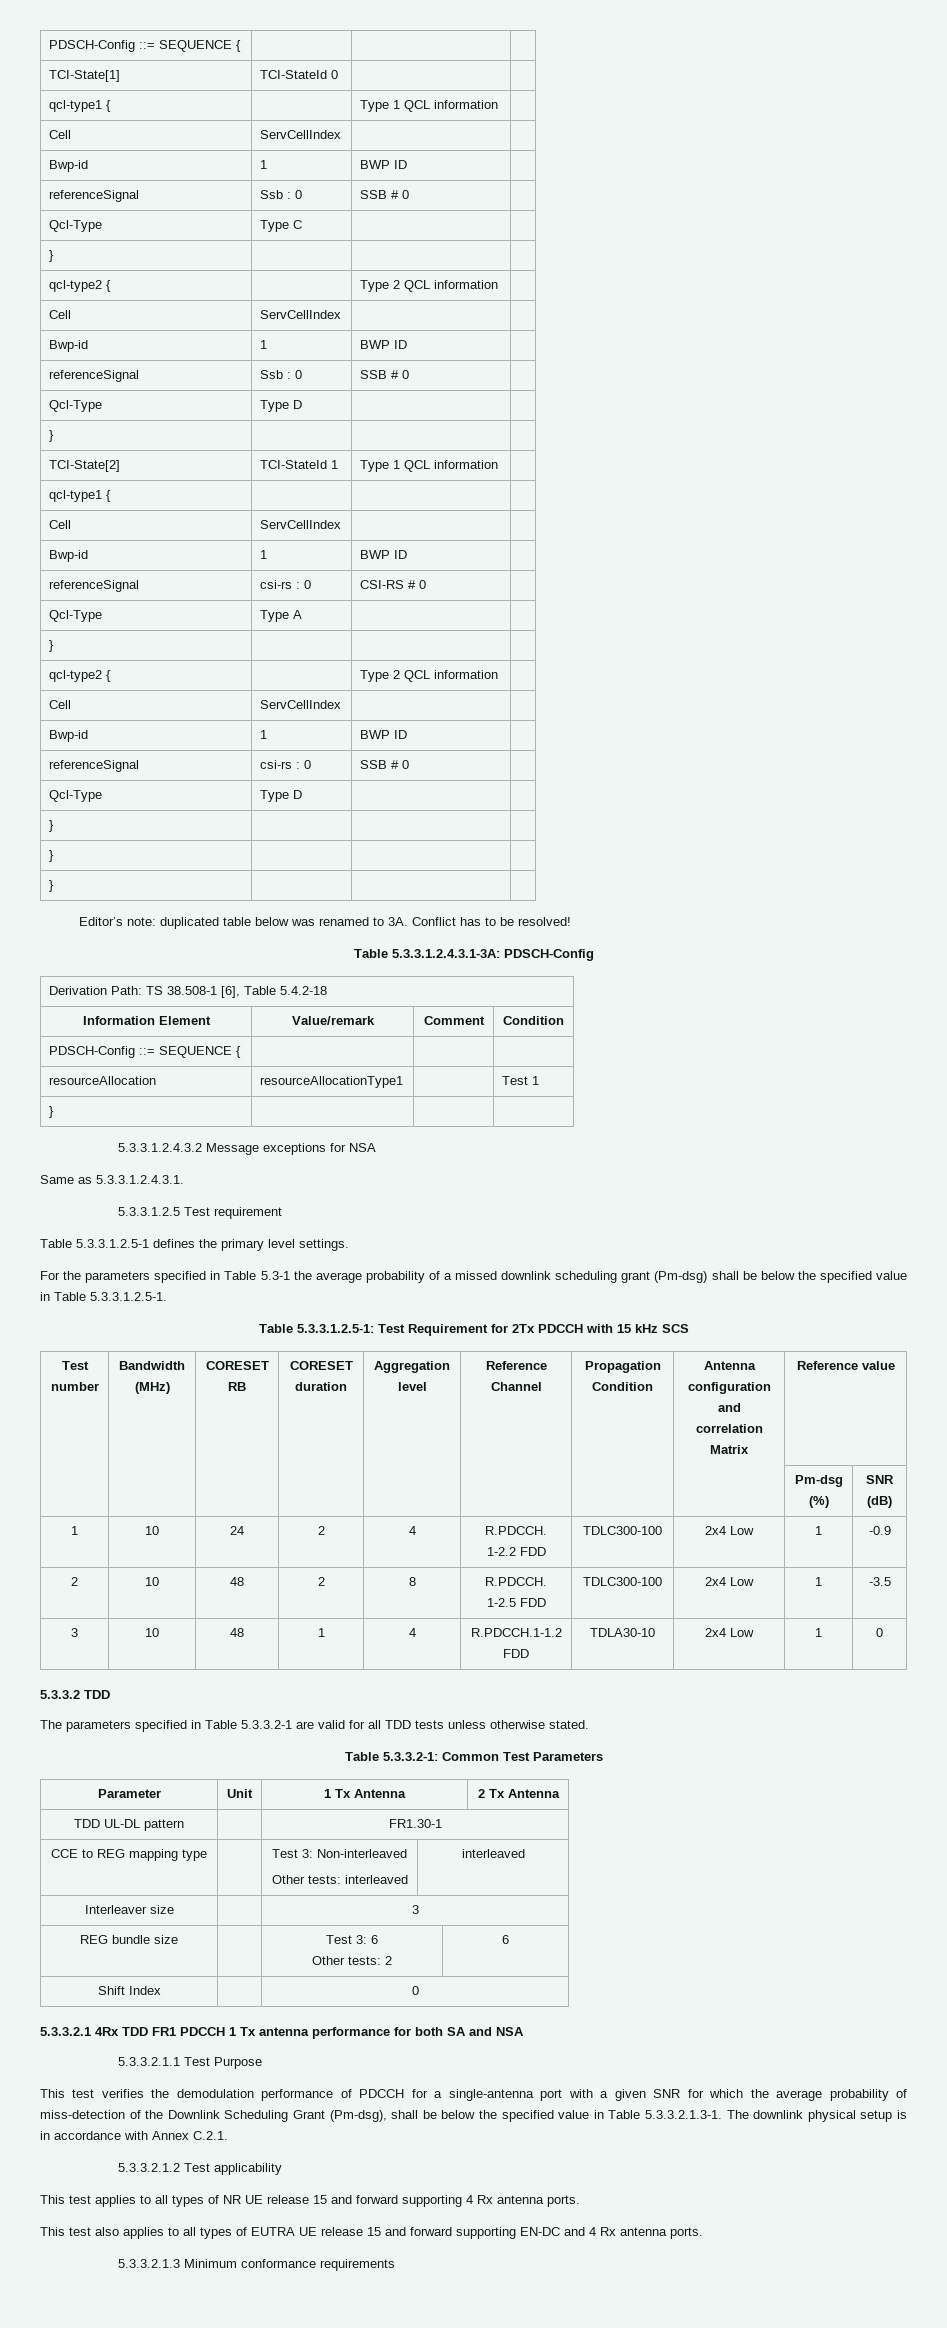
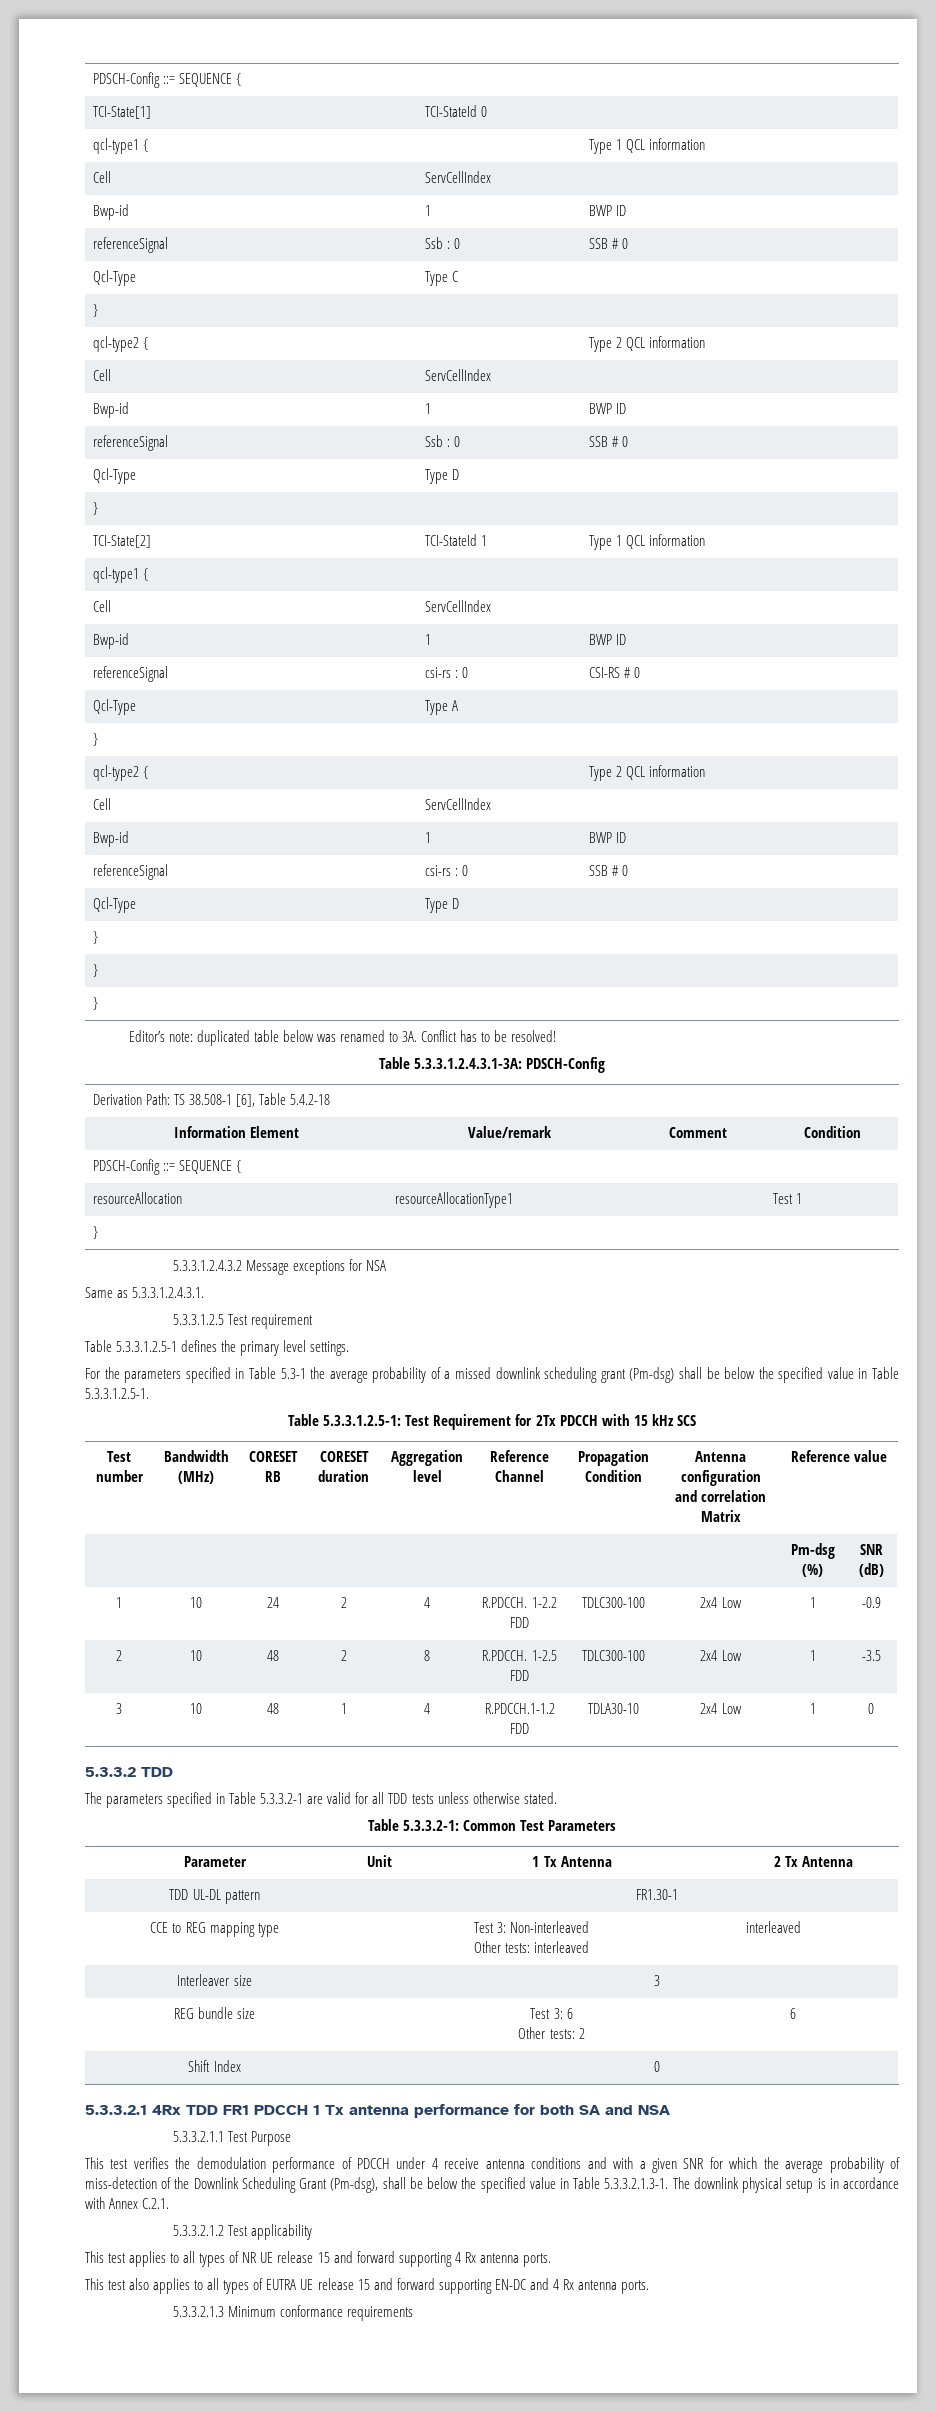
- This test verifies the demodulation performance of PDCCH for a single-antenna port with a given SNR for which the average probability of miss-detection of the Downlink Scheduling Grant (Pm-dsg), shall be below the specified value in Table 5.3.3.2.1.3-1. The downlink physical setup is in accordance with Annex C.2.1.
+ This test verifies the demodulation performance of PDCCH under 4 receive antenna conditions and with a given SNR for which the average probability of miss-detection of the Downlink Scheduling Grant (Pm-dsg), shall be below the specified value in Table 5.3.3.2.1.3-1. The downlink physical setup is in accordance with Annex C.2.1.

